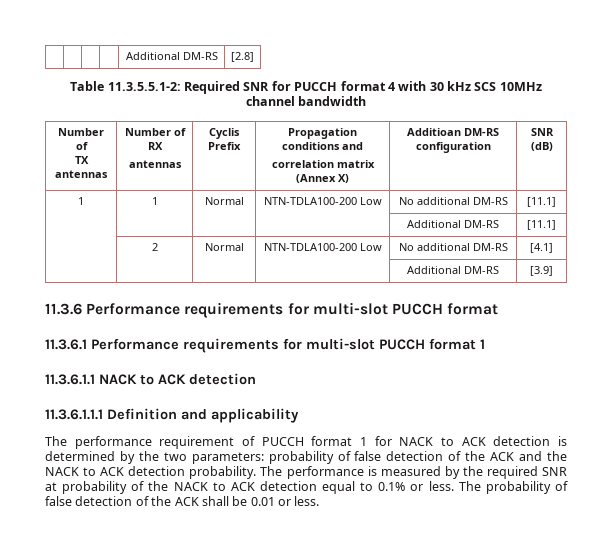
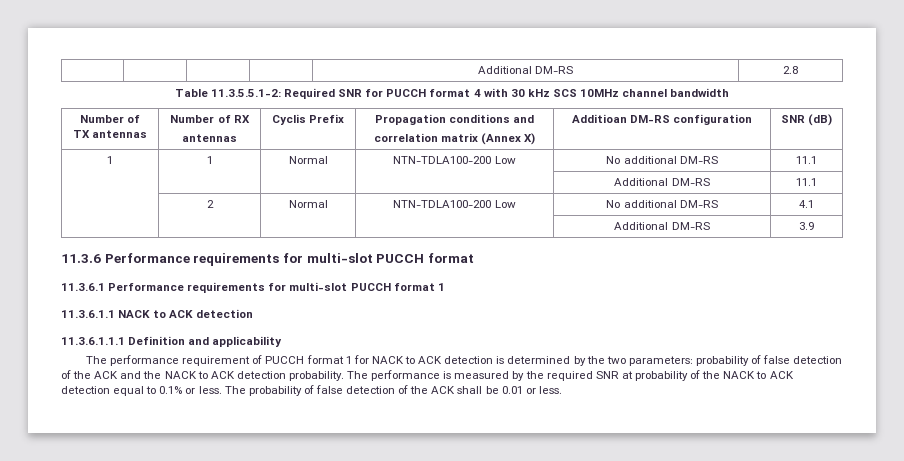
- | | | | Additional DM-RS | [2.8]
+ | | | | Additional DM-RS | 2.8
- 1 | 1 | Normal | NTN-TDLA100-200 Low | No additional DM-RS | [11.1]
- | | | | Additional DM-RS | [11.1]
+ 1 | 1 | Normal | NTN-TDLA100-200 Low | No additional DM-RS | 11.1
+ | | | | Additional DM-RS | 11.1
- | 2 | Normal | NTN-TDLA100-200 Low | No additional DM-RS | [4.1]
- | | | | Additional DM-RS | [3.9]
+ | 2 | Normal | NTN-TDLA100-200 Low | No additional DM-RS | 4.1
+ | | | | Additional DM-RS | 3.9

